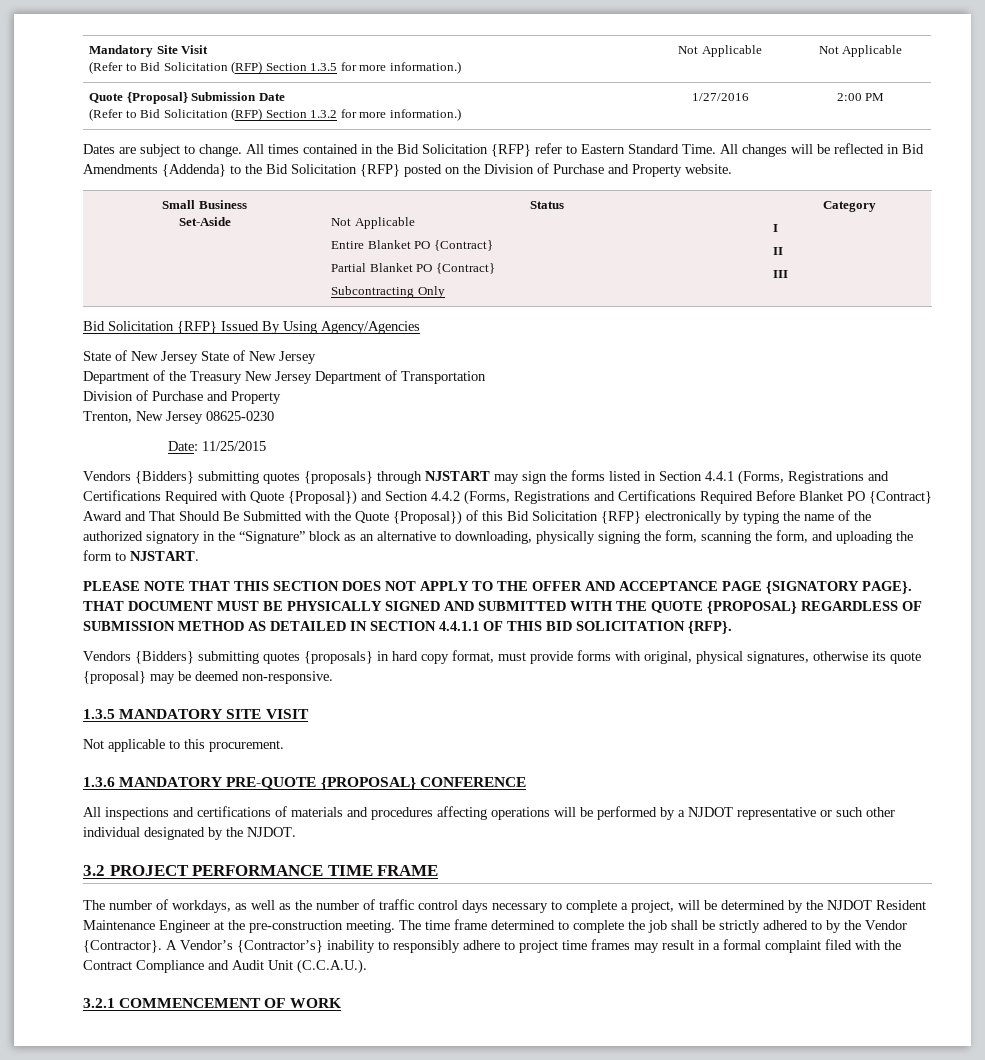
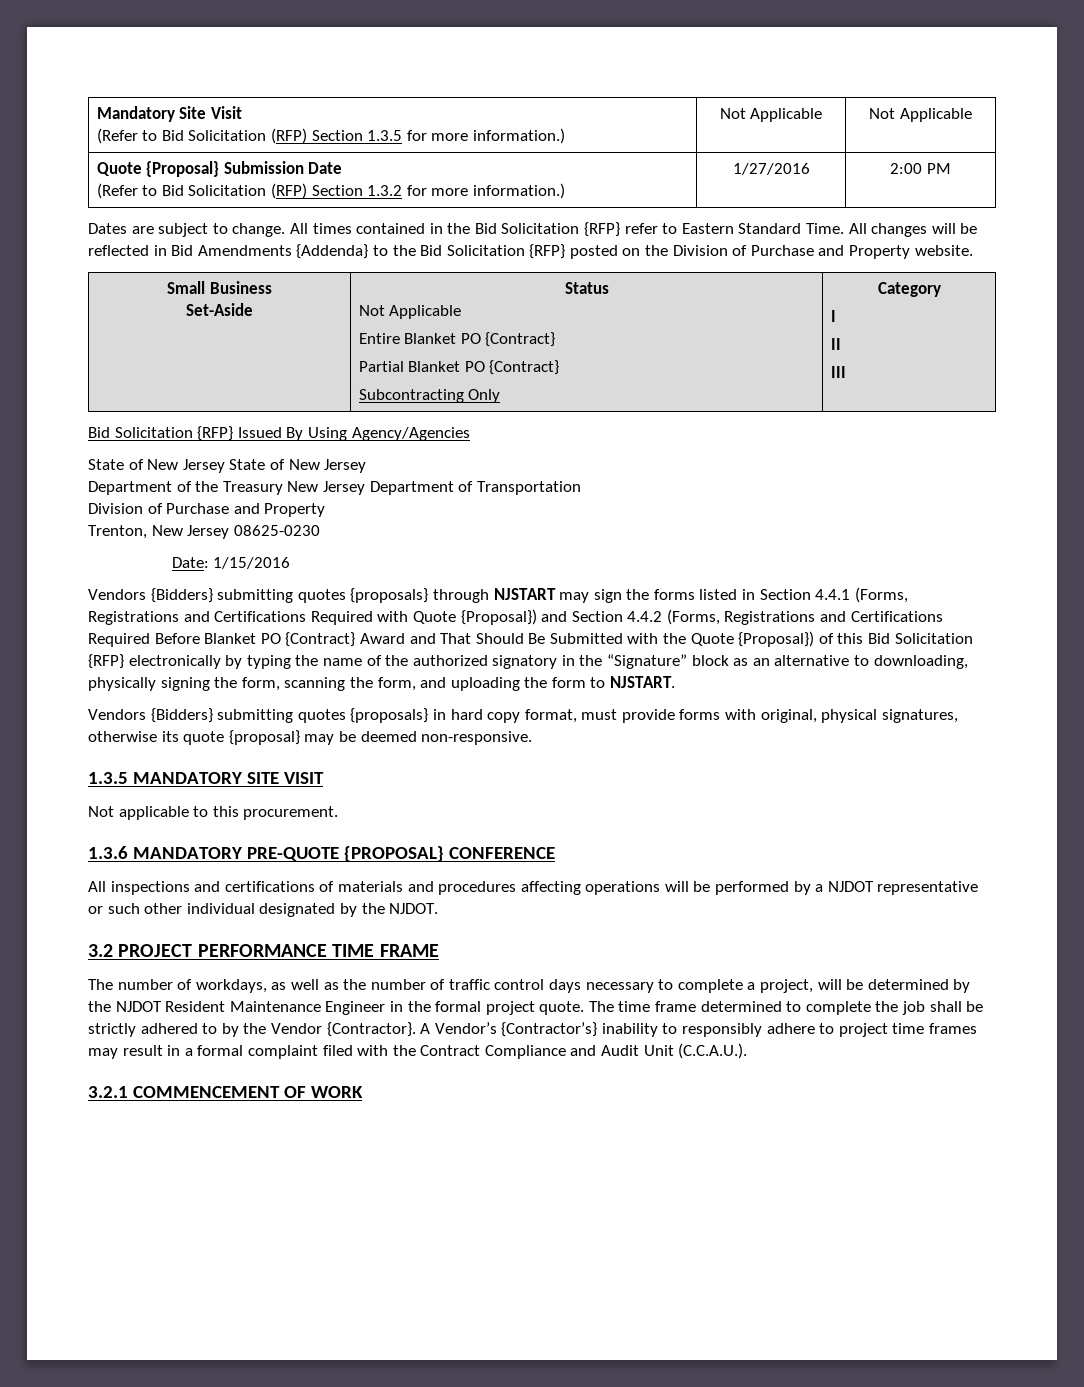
- Date: 11/25/2015
+ Date: 1/15/2016
- PLEASE NOTE THAT THIS SECTION DOES NOT APPLY TO THE OFFER AND ACCEPTANCE PAGE {SIGNATORY PAGE}. THAT DOCUMENT MUST BE PHYSICALLY SIGNED AND SUBMITTED WITH THE QUOTE {PROPOSAL} REGARDLESS OF SUBMISSION METHOD AS DETAILED IN SECTION 4.4.1.1 OF THIS BID SOLICITATION {RFP}.
- The number of workdays, as well as the number of traffic control days necessary to complete a project, will be determined by the NJDOT Resident Maintenance Engineer at the pre-construction meeting.
+ The number of workdays, as well as the number of traffic control days necessary to complete a project, will be determined by the NJDOT Resident Maintenance Engineer in the formal project quote.

